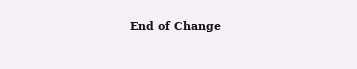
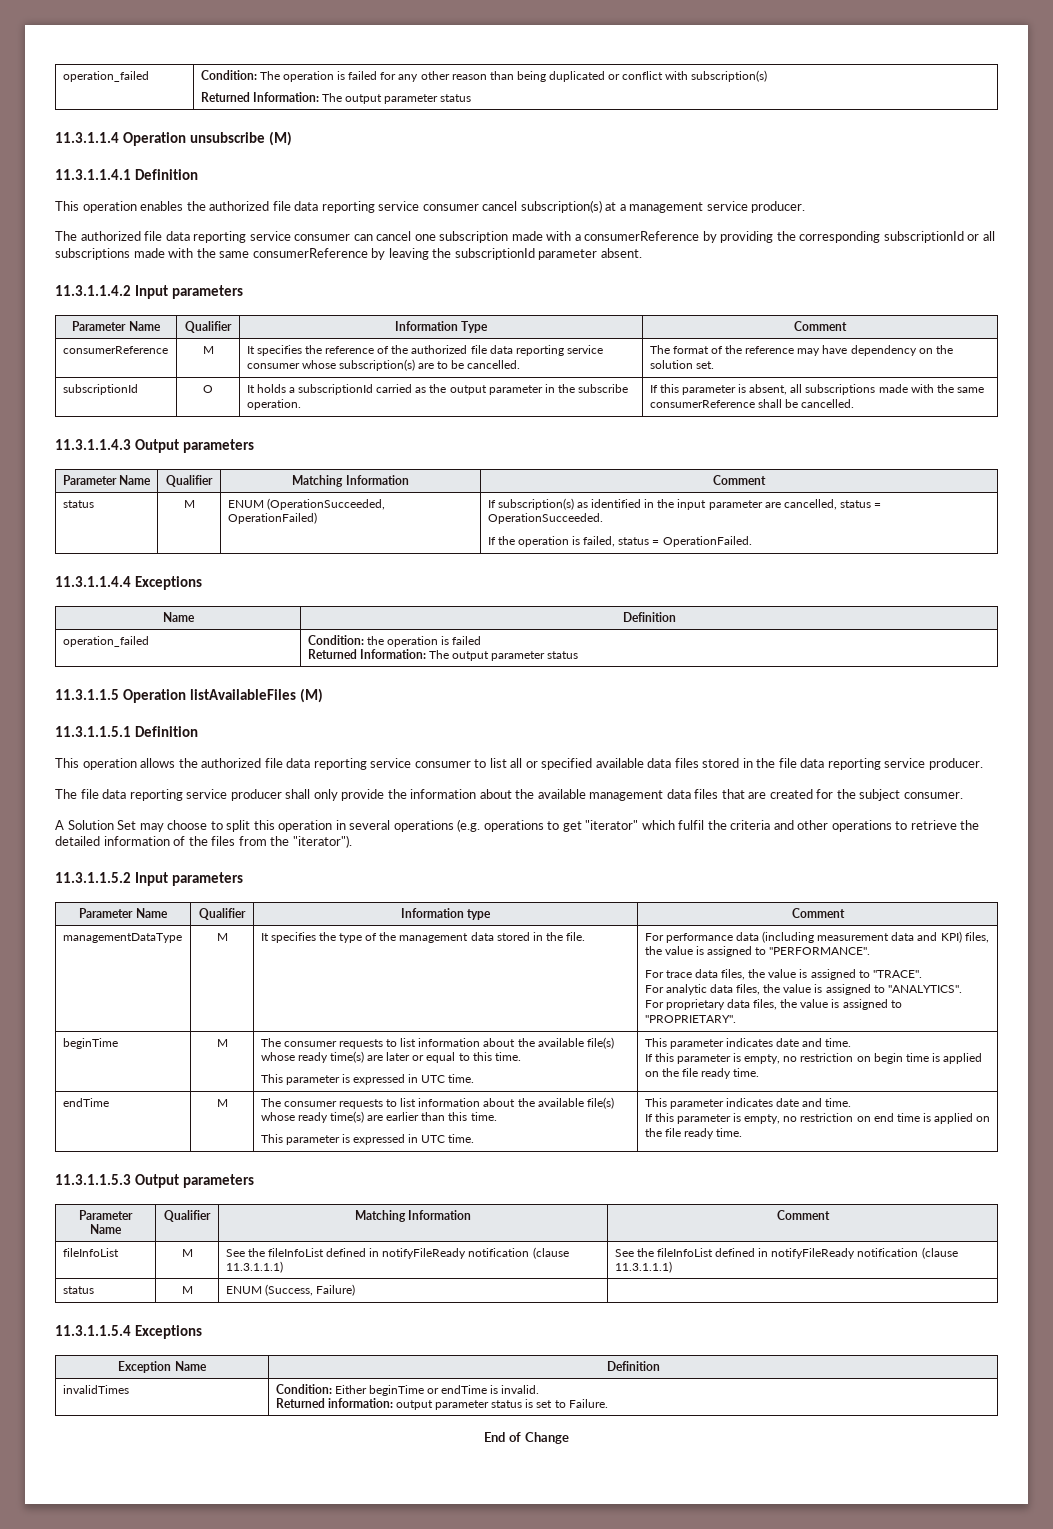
+ operation_failed | Condition: The operation is failed for any other reason than being duplicated or conflict with subscription(s)
+ Returned Information: The output parameter status
+ 11.3.1.1.4 Operation unsubscribe (M)
+ 11.3.1.1.4.1 Definition
+ This operation enables the authorized file data reporting service consumer cancel subscription(s) at a management service producer.
+ The authorized file data reporting service consumer can cancel one subscription made with a consumerReference by providing the corresponding subscriptionId or all subscriptions made with the same consumerReference by leaving the subscriptionId parameter absent.
+ 11.3.1.1.4.2 Input parameters
+ Parameter Name | Qualifier | Information Type | Comment
+ consumerReference | M | It specifies the reference of the authorized file data reporting service consumer whose subscription(s) are to be cancelled. | The format of the reference may have dependency on the solution set.
+ subscriptionId | O | It holds a subscriptionId carried as the output parameter in the subscribe operation. | If this parameter is absent, all subscriptions made with the same consumerReference shall be cancelled.
+ 11.3.1.1.4.3 Output parameters
+ Parameter Name | Qualifier | Matching Information | Comment
+ status | M | ENUM (OperationSucceeded, OperationFailed) | If subscription(s) as identified in the input parameter are cancelled, status = OperationSucceeded.
+ If the operation is failed, status = OperationFailed.
+ 11.3.1.1.4.4 Exceptions
+ Name | Definition
+ operation_failed | Condition: the operation is failed
+ Returned Information: The output parameter status
+ 11.3.1.1.5 Operation listAvailableFiles (M)
+ 11.3.1.1.5.1 Definition
+ This operation allows the authorized file data reporting service consumer to list all or specified available data files stored in the file data reporting service producer.
+ The file data reporting service producer shall only provide the information about the available management data files that are created for the subject consumer.
+ A Solution Set may choose to split this operation in several operations (e.g. operations to get "iterator" which fulfil the criteria and other operations to retrieve the detailed information of the files from the "iterator").
+ 11.3.1.1.5.2 Input parameters
+ Parameter Name | Qualifier | Information type | Comment
+ managementDataType | M | It specifies the type of the management data stored in the file. | For performance data (including measurement data and KPI) files, the value is assigned to "PERFORMANCE".
+ For trace data files, the value is assigned to "TRACE".
+ For analytic data files, the value is assigned to "ANALYTICS".
+ For proprietary data files, the value is assigned to "PROPRIETARY".
+ beginTime | M | The consumer requests to list information about the available file(s) whose ready time(s) are later or equal to this time.
+ This parameter is expressed in UTC time. | This parameter indicates date and time.
+ If this parameter is empty, no restriction on begin time is applied on the file ready time.
+ endTime | M | The consumer requests to list information about the available file(s) whose ready time(s) are earlier than this time.
+ This parameter is expressed in UTC time. | This parameter indicates date and time.
+ If this parameter is empty, no restriction on end time is applied on the file ready time.
+ 11.3.1.1.5.3 Output parameters
+ Parameter Name | Qualifier | Matching Information | Comment
+ fileInfoList | M | See the fileInfoList defined in notifyFileReady notification (clause 11.3.1.1.1) | See the fileInfoList defined in notifyFileReady notification (clause 11.3.1.1.1)
+ status | M | ENUM (Success, Failure) |
+ 11.3.1.1.5.4 Exceptions
+ Exception Name | Definition
+ invalidTimes | Condition: Either beginTime or endTime is invalid.
+ Returned information: output parameter status is set to Failure.

